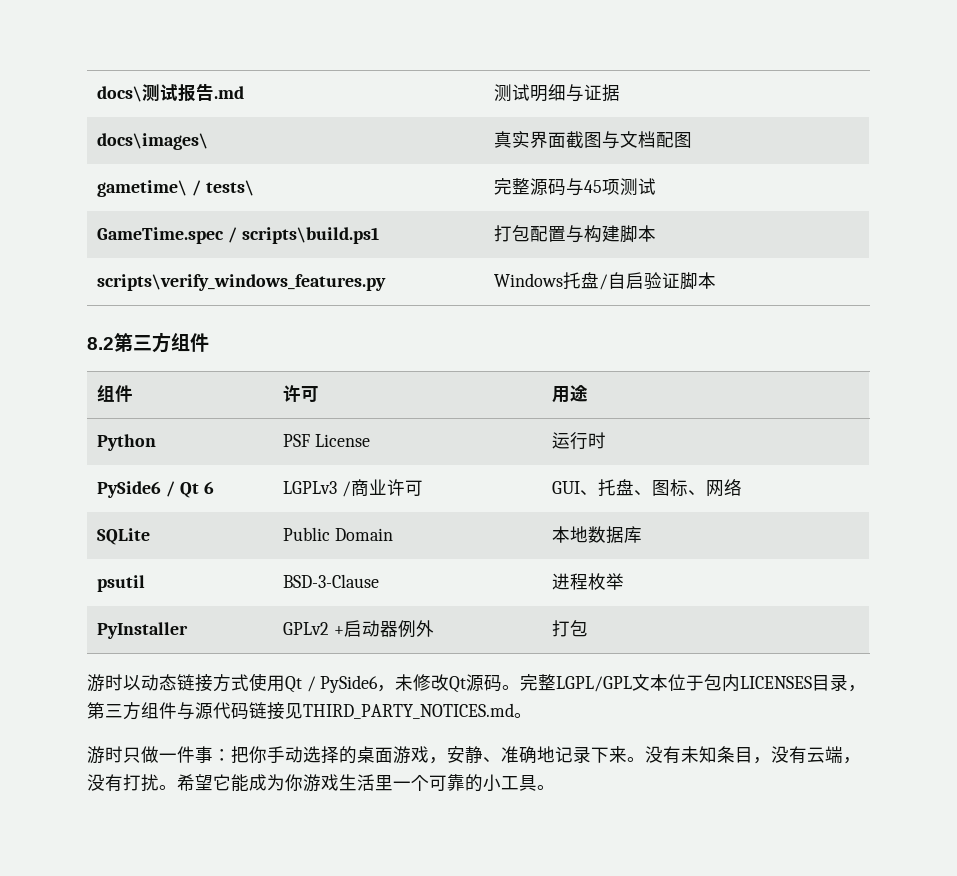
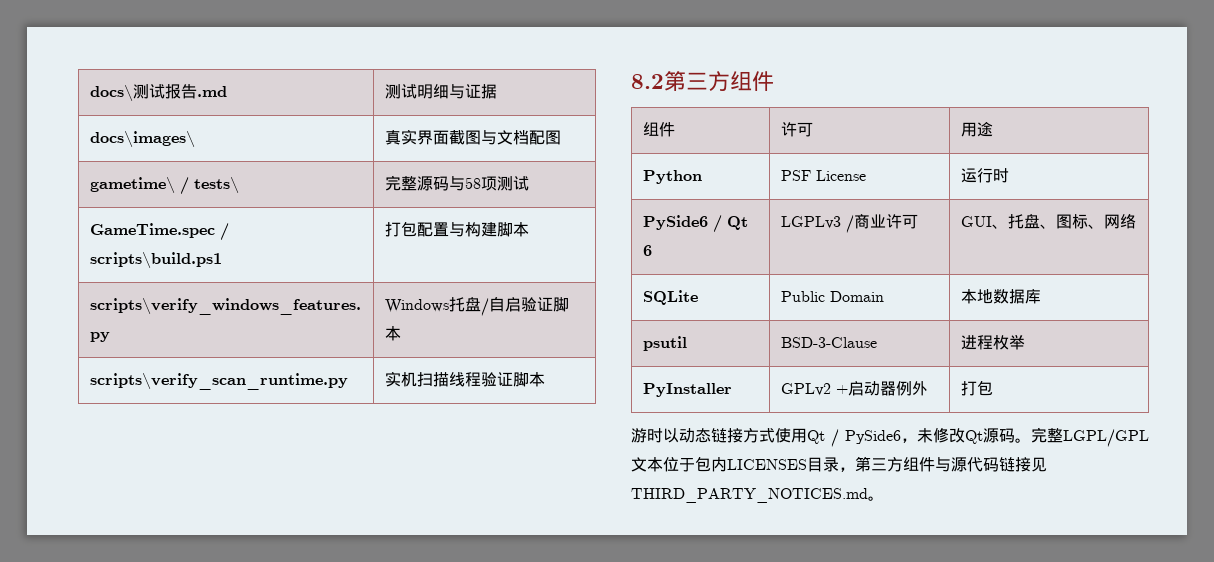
- gametime\ / tests\ | 完整源码与45项测试
+ gametime\ / tests\ | 完整源码与58项测试
+ scripts\verify_scan_runtime.py | 实机扫描线程验证脚本
- 游时只做一件事：把你手动选择的桌面游戏，安静、准确地记录下来。没有未知条目，没有云端，没有打扰。希望它能成为你游戏生活里一个可靠的小工具。

